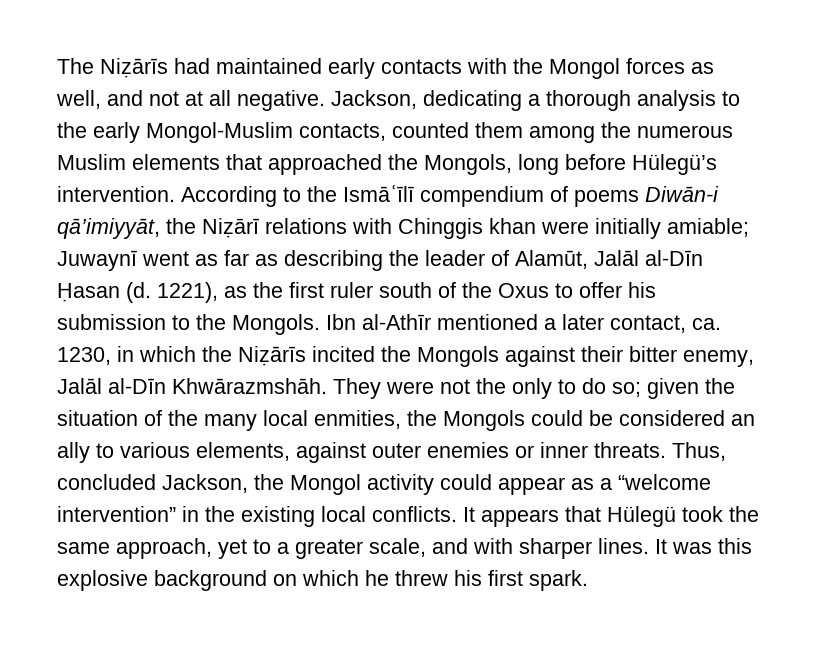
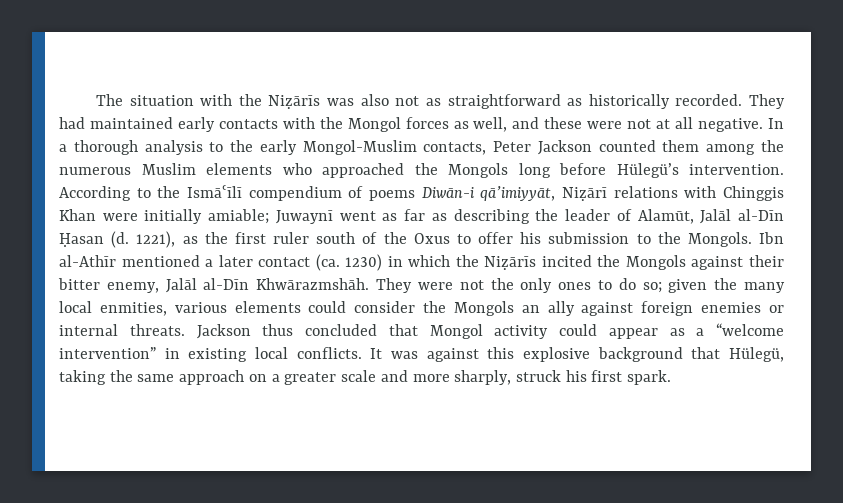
- The Niẓārīs had maintained early contacts with the Mongol forces as well, and not at all negative.
+ The situation with the Niẓārīs was also not as straightforward as historically recorded. They had maintained early contacts with the Mongol forces as well, and these were not at all negative.
- Jackson, dedicating a thorough analysis to the early Mongol-Muslim contacts, counted them among the numerous Muslim elements that approached the Mongols, long before Hülegü’s intervention.
+ In a thorough analysis to the early Mongol-Muslim contacts, Peter Jackson counted them among the numerous Muslim elements who approached the Mongols long before Hülegü’s intervention.
- According to the Ismāʿīlī compendium of poems Diwān-i qā’imiyyāt, the Niẓārī relations with Chinggis khan were initially amiable; Juwaynī went as far as describing the leader of Alamūt, Jalāl al-Dīn Ḥasan (d.
+ According to the Ismāʿīlī compendium of poems Diwān-i qā’imiyyāt, Niẓārī relations with Chinggis Khan were initially amiable; Juwaynī went as far as describing the leader of Alamūt, Jalāl al-Dīn Ḥasan (d.
- Ibn al-Athīr mentioned a later contact, ca. 1230, in which the Niẓārīs incited the Mongols against their bitter enemy, Jalāl al-Dīn Khwārazmshāh.
+ Ibn al-Athīr mentioned a later contact (ca. 1230) in which the Niẓārīs incited the Mongols against their bitter enemy, Jalāl al-Dīn Khwārazmshāh.
- They were not the only to do so; given the situation of the many local enmities, the Mongols could be considered an ally to various elements, against outer enemies or inner threats. Thus, concluded Jackson, the Mongol activity could appear as a “welcome intervention” in the existing local conflicts.
+ They were not the only ones to do so; given the many local enmities, various elements could consider the Mongols an ally against foreign enemies or internal threats. Jackson thus concluded that Mongol activity could appear as a “welcome intervention” in existing local conflicts.
- It appears that Hülegü took the same approach, yet to a greater scale, and with sharper lines. It was this explosive background on which he threw his first spark.
+ It was against this explosive background that Hülegü, taking the same approach on a greater scale and more sharply, struck his first spark.

